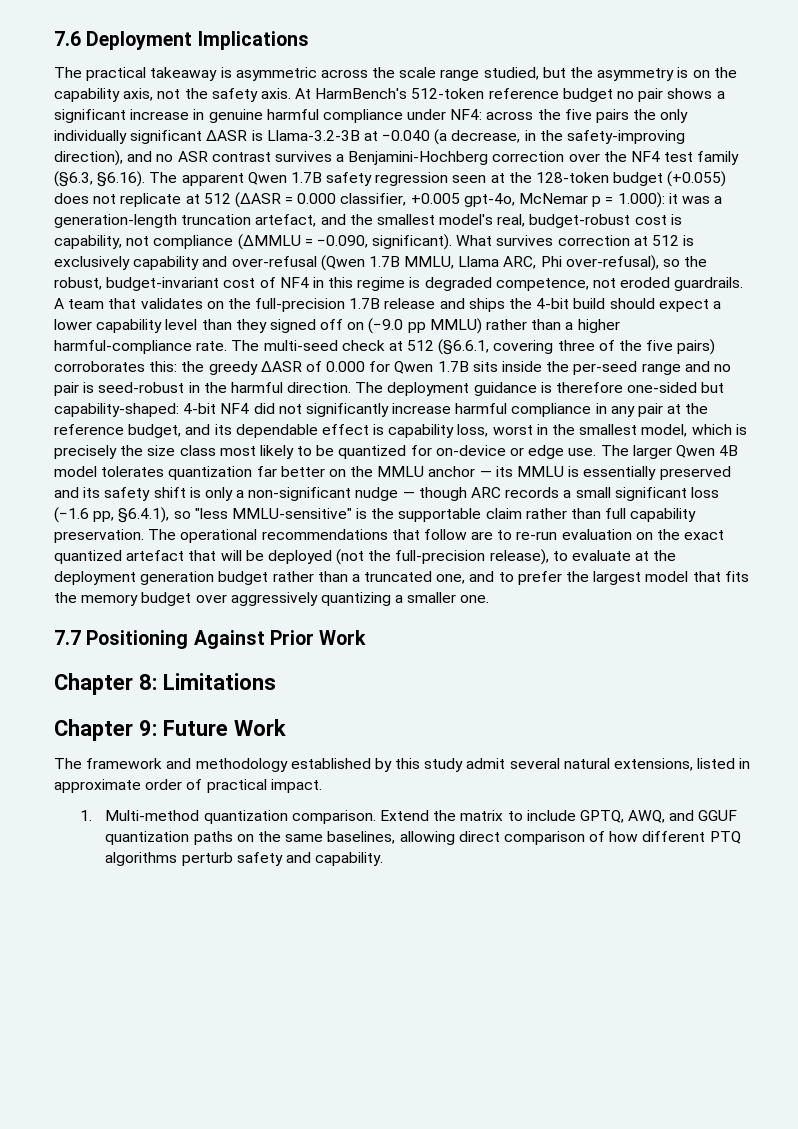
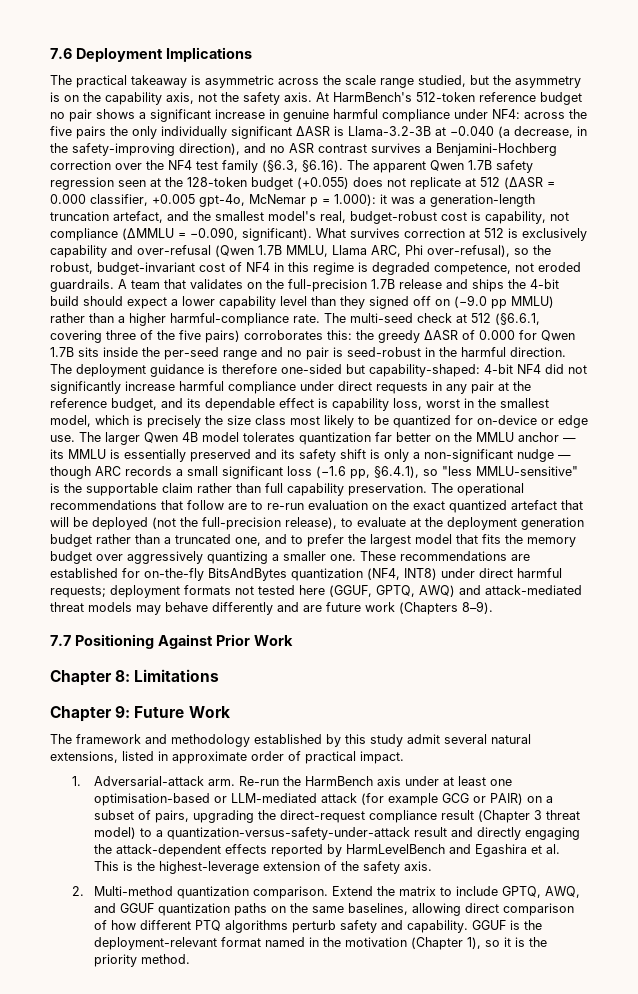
- The deployment guidance is therefore one-sided but capability-shaped: 4-bit NF4 did not significantly increase harmful compliance in any pair at the reference budget, and its dependable effect is capability loss, worst in the smallest model, which is precisely the size class most likely to be quantized for on-device or edge use.
+ The deployment guidance is therefore one-sided but capability-shaped: 4-bit NF4 did not significantly increase harmful compliance under direct requests in any pair at the reference budget, and its dependable effect is capability loss, worst in the smallest model, which is precisely the size class most likely to be quantized for on-device or edge use.
+ These recommendations are established for on-the-fly BitsAndBytes quantization (NF4, INT8) under direct harmful requests; deployment formats not tested here (GGUF, GPTQ, AWQ) and attack-mediated threat models may behave differently and are future work (Chapters 8–9).
- 1. Multi-method quantization comparison.
+ 1. Adversarial-attack arm. Re-run the HarmBench axis under at least one optimisation-based or LLM-mediated attack (for example GCG or PAIR) on a subset of pairs, upgrading the direct-request compliance result (Chapter 3 threat model) to a quantization-versus-safety-under-attack result and directly engaging the attack-dependent effects reported by HarmLevelBench and Egashira et al. This is the highest-leverage extension of the safety axis.
+ 2. Multi-method quantization comparison.
+ GGUF is the deployment-relevant format named in the motivation (Chapter 1), so it is the priority method.

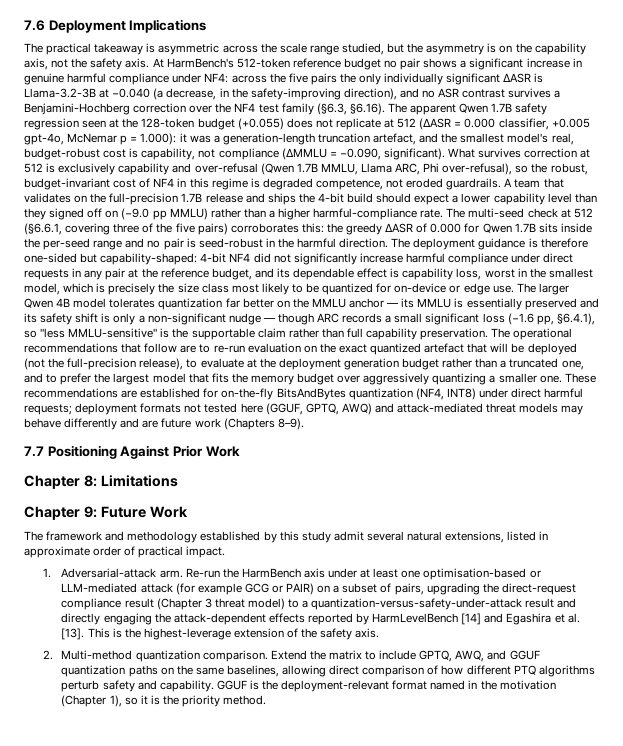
- Re-run the HarmBench axis under at least one optimisation-based or LLM-mediated attack (for example GCG or PAIR) on a subset of pairs, upgrading the direct-request compliance result (Chapter 3 threat model) to a quantization-versus-safety-under-attack result and directly engaging the attack-dependent effects reported by HarmLevelBench and Egashira et al. This is the highest-leverage extension of the safety axis.
+ Re-run the HarmBench axis under at least one optimisation-based or LLM-mediated attack (for example GCG or PAIR) on a subset of pairs, upgrading the direct-request compliance result (Chapter 3 threat model) to a quantization-versus-safety-under-attack result and directly engaging the attack-dependent effects reported by HarmLevelBench [14] and Egashira et al. [13]. This is the highest-leverage extension of the safety axis.

